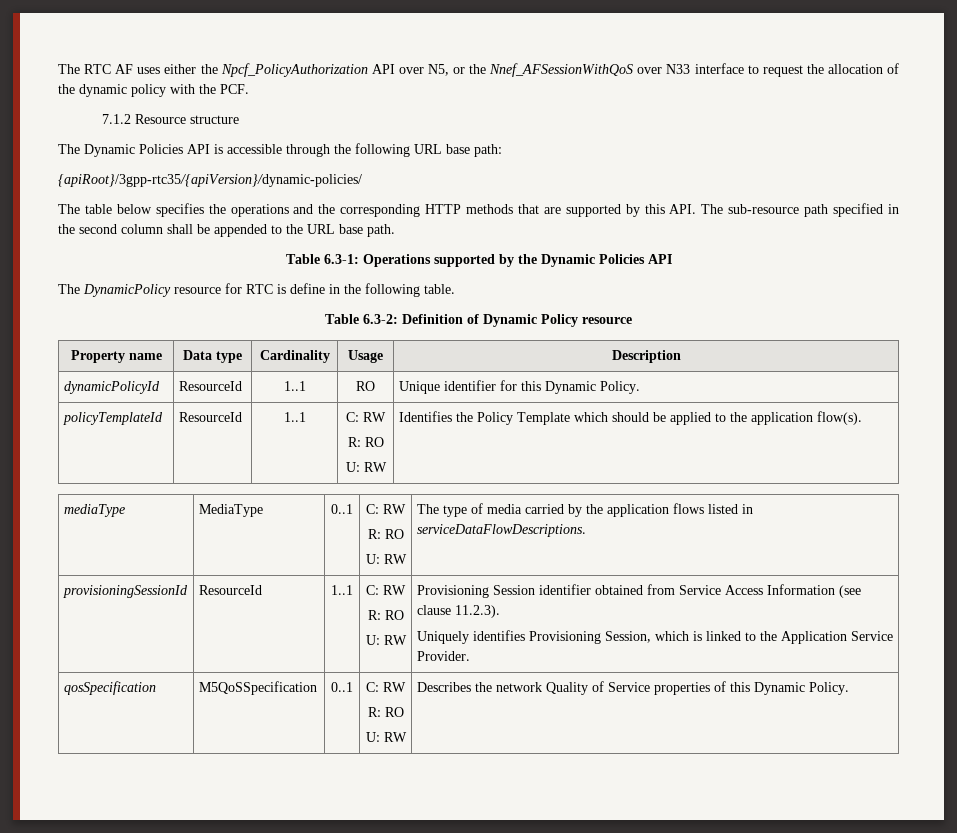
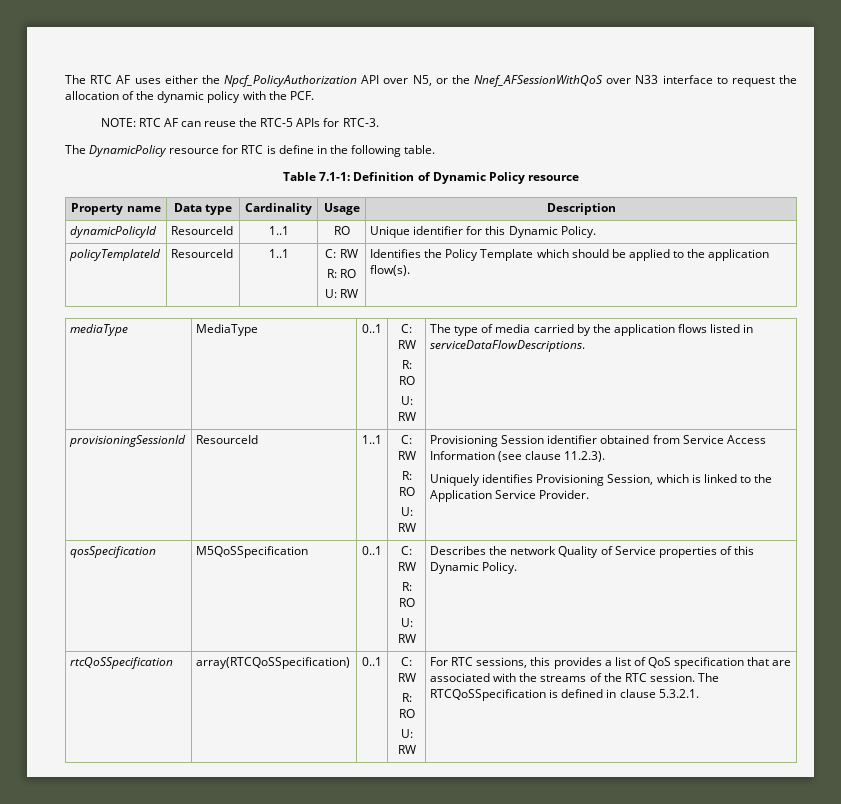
- 7.1.2 Resource structure
- The Dynamic Policies API is accessible through the following URL base path:
- {apiRoot}/3gpp-rtc35/{apiVersion}/dynamic-policies/
- The table below specifies the operations and the corresponding HTTP methods that are supported by this API. The sub-resource path specified in the second column shall be appended to the URL base path.
- Table 6.3-1: Operations supported by the Dynamic Policies API
+ NOTE: RTC AF can reuse the RTC-5 APIs for RTC-3.
- Table 6.3-2: Definition of Dynamic Policy resource
+ Table 7.1-1: Definition of Dynamic Policy resource
+ rtcQoSSpecification | array(RTCQoSSpecification) | 0..1 | C: RW
+ R: RO
+ U: RW | For RTC sessions, this provides a list of QoS specification that are associated with the streams of the RTC session. The RTCQoSSpecification is defined in clause 5.3.2.1.

